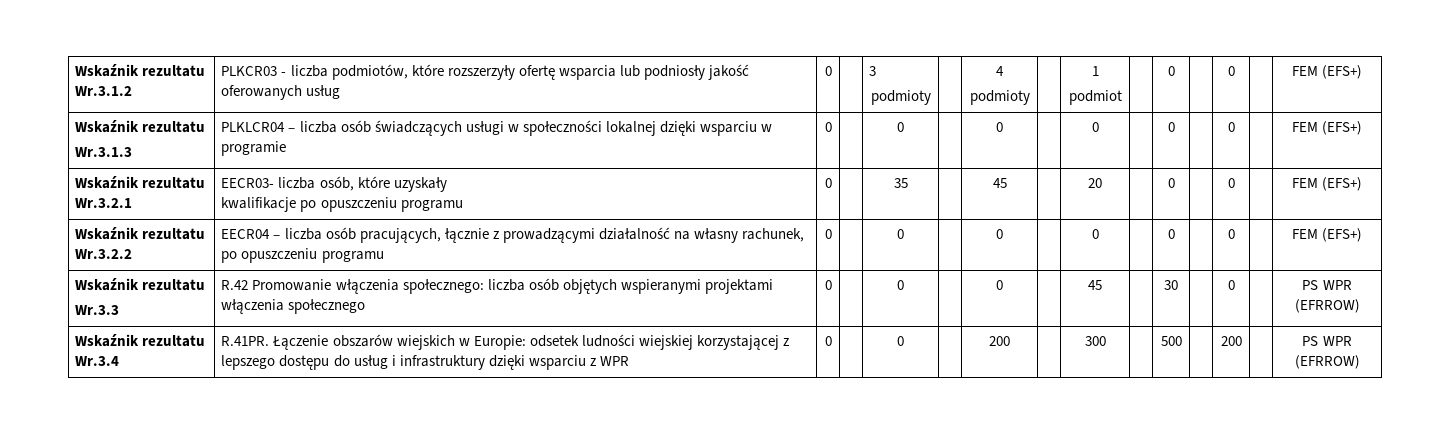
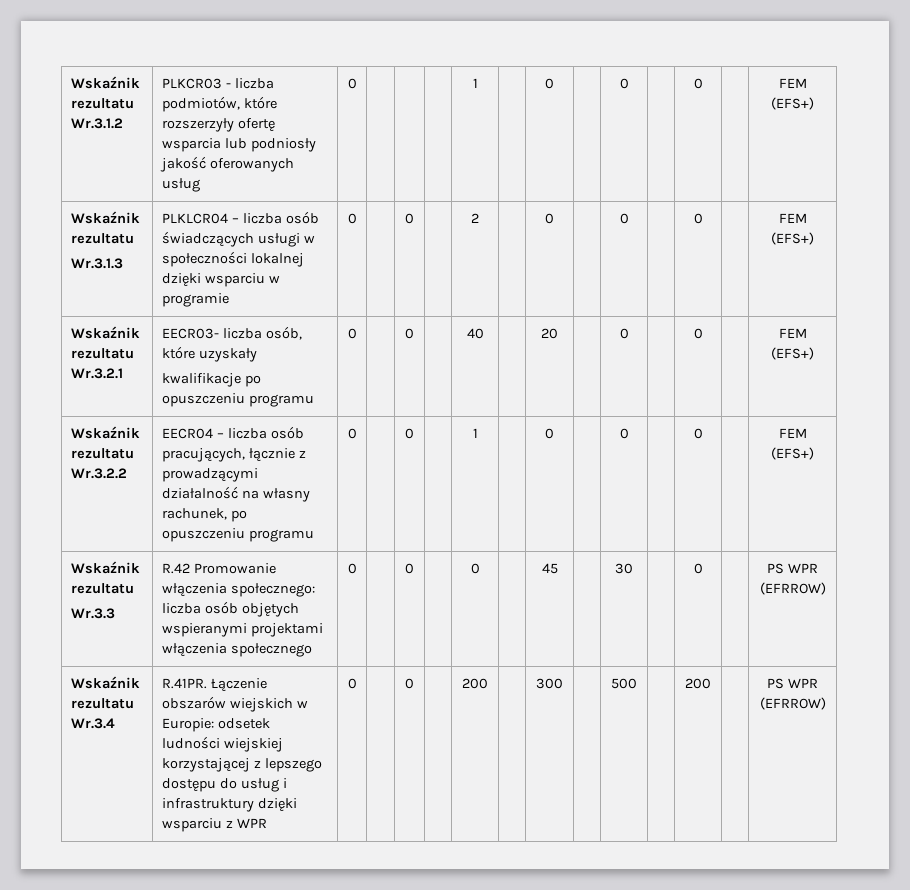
- Wskaźnik rezultatu Wr.3.1.2 | PLKCR03 - liczba podmiotów, które rozszerzyły ofertę wsparcia lub podniosły jakość oferowanych usług | 0 | | 3
- podmioty | | 4
- podmioty | | 1
- podmiot | | 0 | | 0 | | FEM (EFS+)
+ Wskaźnik rezultatu Wr.3.1.2 | PLKCR03 - liczba podmiotów, które rozszerzyły ofertę wsparcia lub podniosły jakość oferowanych usług | 0 | | | | 1 | | 0 | | 0 | | 0 | | FEM (EFS+)
  Wskaźnik rezultatu
- Wr.3.1.3 | PLKLCR04 – liczba osób świadczących usługi w społeczności lokalnej dzięki wsparciu w programie | 0 | | 0 | | 0 | | 0 | | 0 | | 0 | | FEM (EFS+)
+ Wr.3.1.3 | PLKLCR04 – liczba osób świadczących usługi w społeczności lokalnej dzięki wsparciu w programie | 0 | | 0 | | 2 | | 0 | | 0 | | 0 | | FEM (EFS+)
  Wskaźnik rezultatu Wr.3.2.1 | EECR03- liczba osób, które uzyskały
- kwalifikacje po opuszczeniu programu | 0 | | 35 | | 45 | | 20 | | 0 | | 0 | | FEM (EFS+)
+ kwalifikacje po opuszczeniu programu | 0 | | 0 | | 40 | | 20 | | 0 | | 0 | | FEM (EFS+)
- Wskaźnik rezultatu Wr.3.2.2 | EECR04 – liczba osób pracujących, łącznie z prowadzącymi działalność na własny rachunek, po opuszczeniu programu | 0 | | 0 | | 0 | | 0 | | 0 | | 0 | | FEM (EFS+)
+ Wskaźnik rezultatu Wr.3.2.2 | EECR04 – liczba osób pracujących, łącznie z prowadzącymi działalność na własny rachunek, po opuszczeniu programu | 0 | | 0 | | 1 | | 0 | | 0 | | 0 | | FEM (EFS+)

